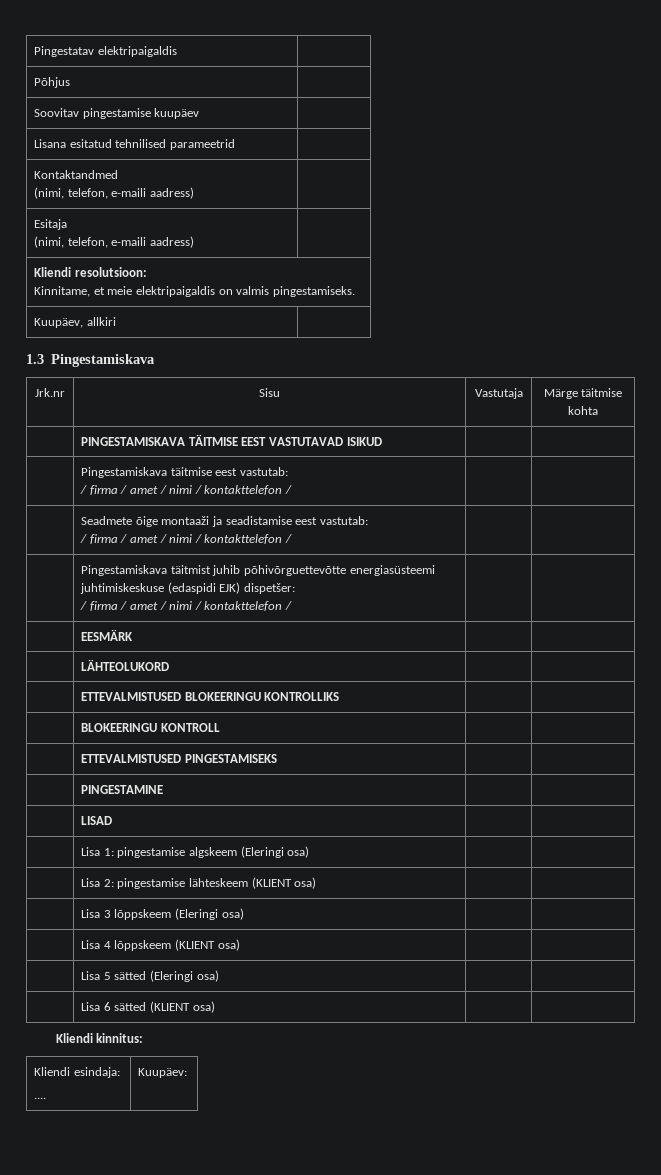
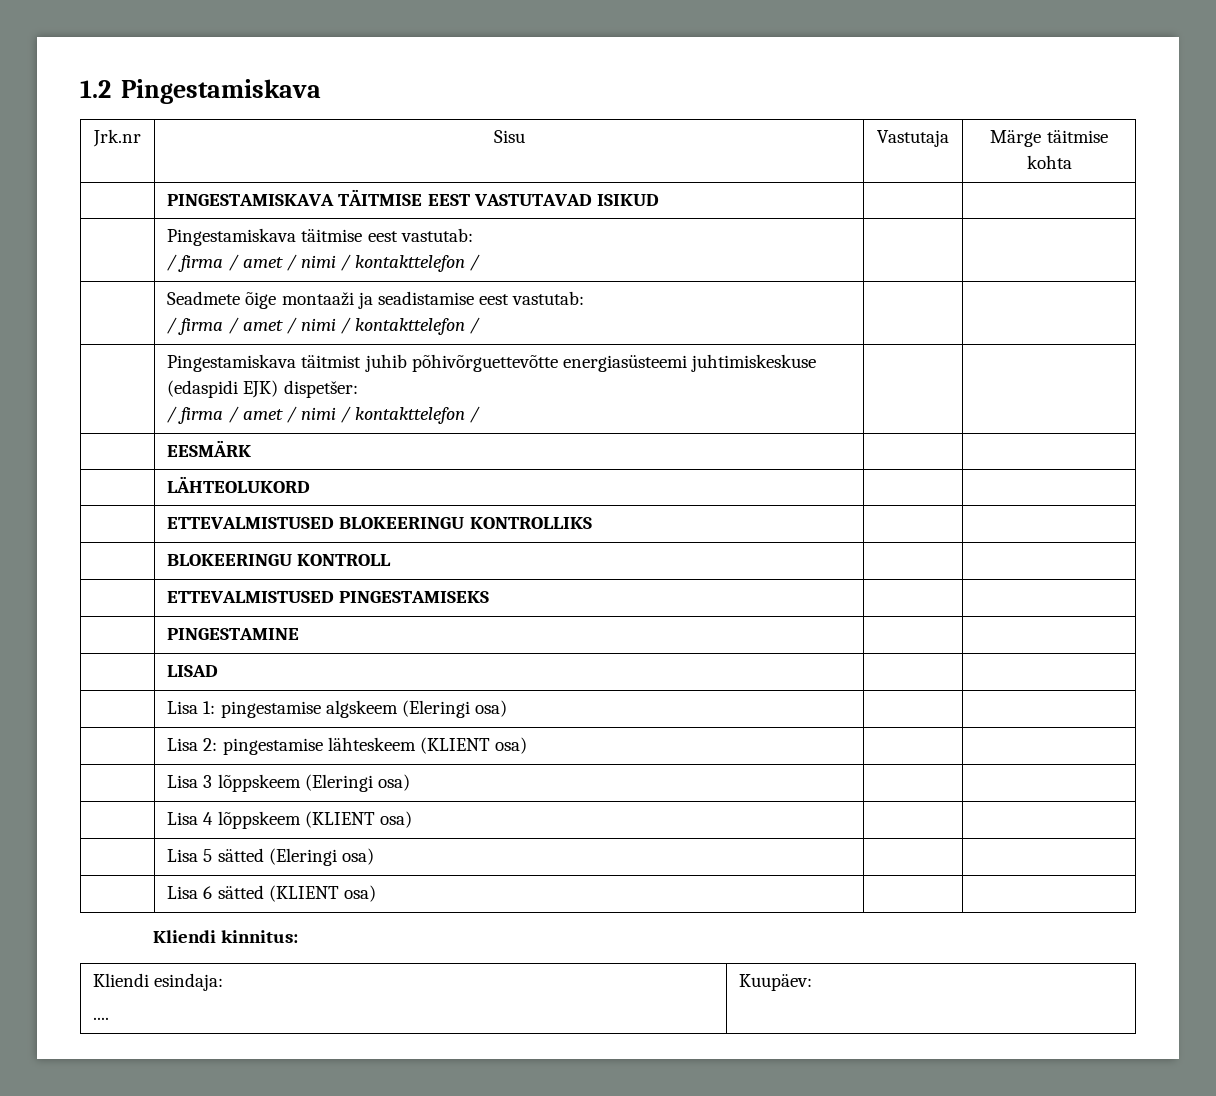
- Pingestatav elektripaigaldis |
- Põhjus |
- Soovitav pingestamise kuupäev |
- Lisana esitatud tehnilised parameetrid |
- Kontaktandmed
- (nimi, telefon, e-maili aadress) |
- Esitaja
- (nimi, telefon, e-maili aadress) |
- Kliendi resolutsioon:
- Kinnitame, et meie elektripaigaldis on valmis pingestamiseks.
- Kuupäev, allkiri |
- 1.3 Pingestamiskava
+ 1.2 Pingestamiskava

